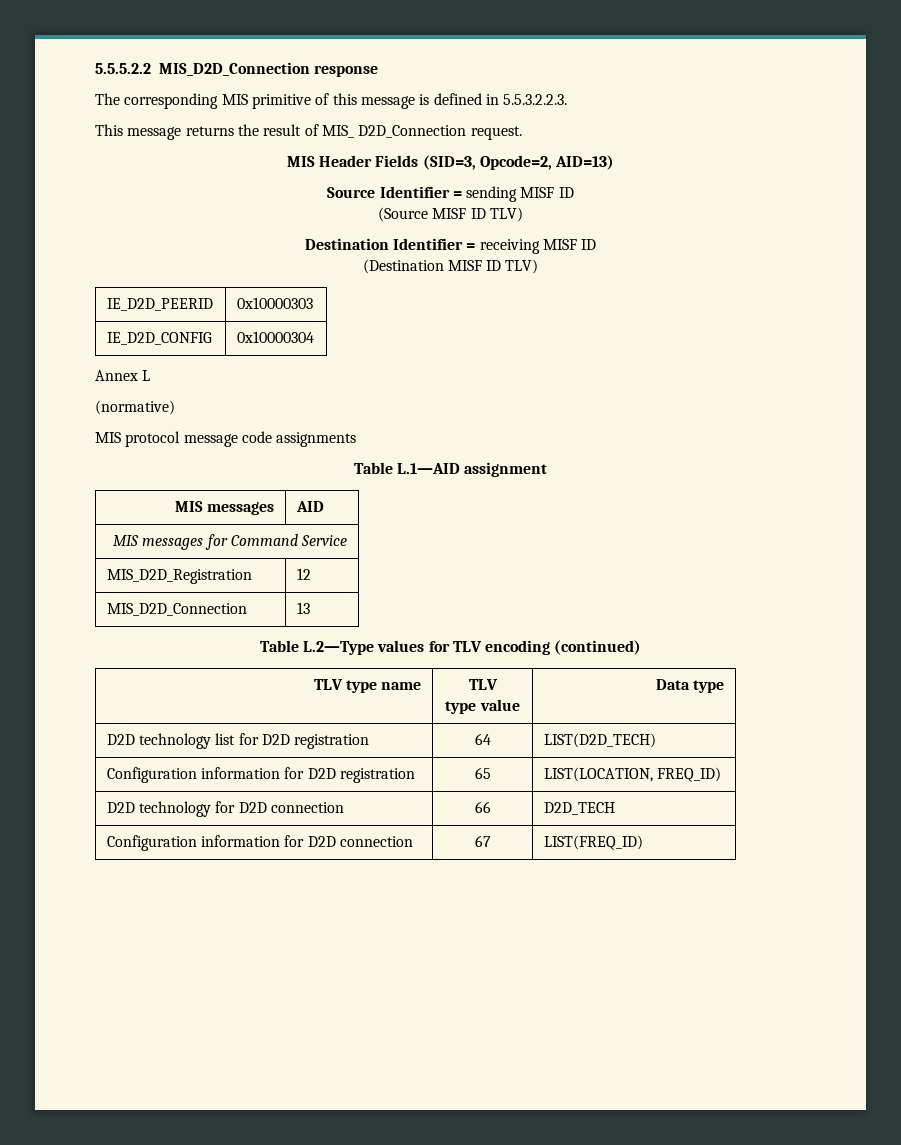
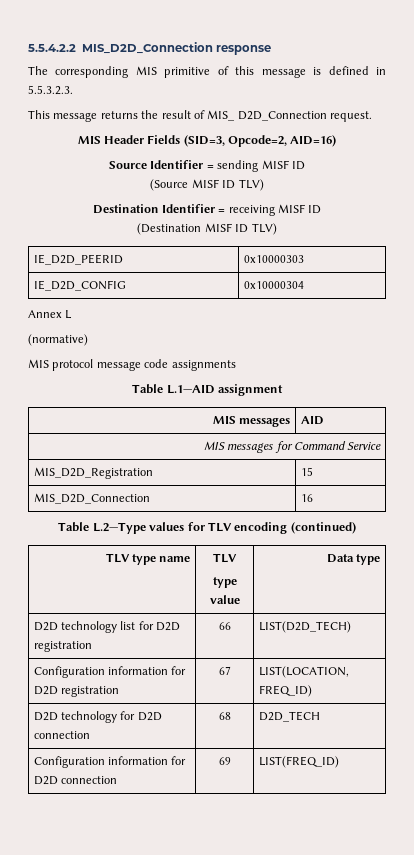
- 5.5.5.2.2 MIS_D2D_Connection response
+ 5.5.4.2.2 MIS_D2D_Connection response
- The corresponding MIS primitive of this message is defined in 5.5.3.2.2.3.
+ The corresponding MIS primitive of this message is defined in 5.5.3.2.3.
- MIS Header Fields (SID=3, Opcode=2, AID=13)
+ MIS Header Fields (SID=3, Opcode=2, AID=16)
- MIS_D2D_Registration | 12
+ MIS_D2D_Registration | 15
- MIS_D2D_Connection | 13
+ MIS_D2D_Connection | 16
- D2D technology list for D2D registration | 64 | LIST(D2D_TECH)
+ D2D technology list for D2D registration | 66 | LIST(D2D_TECH)
- Configuration information for D2D registration | 65 | LIST(LOCATION, FREQ_ID)
+ Configuration information for D2D registration | 67 | LIST(LOCATION, FREQ_ID)
- D2D technology for D2D connection | 66 | D2D_TECH
+ D2D technology for D2D connection | 68 | D2D_TECH
- Configuration information for D2D connection | 67 | LIST(FREQ_ID)
+ Configuration information for D2D connection | 69 | LIST(FREQ_ID)

